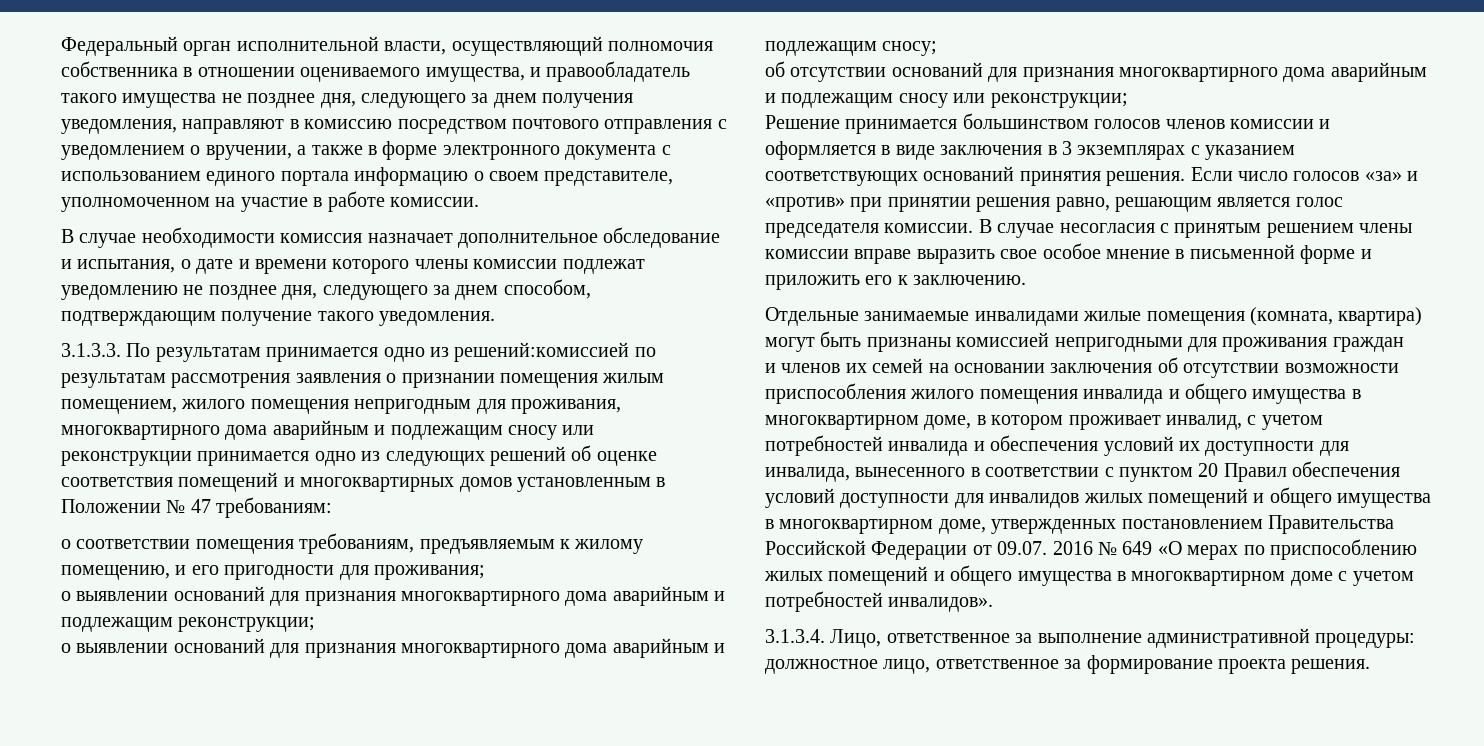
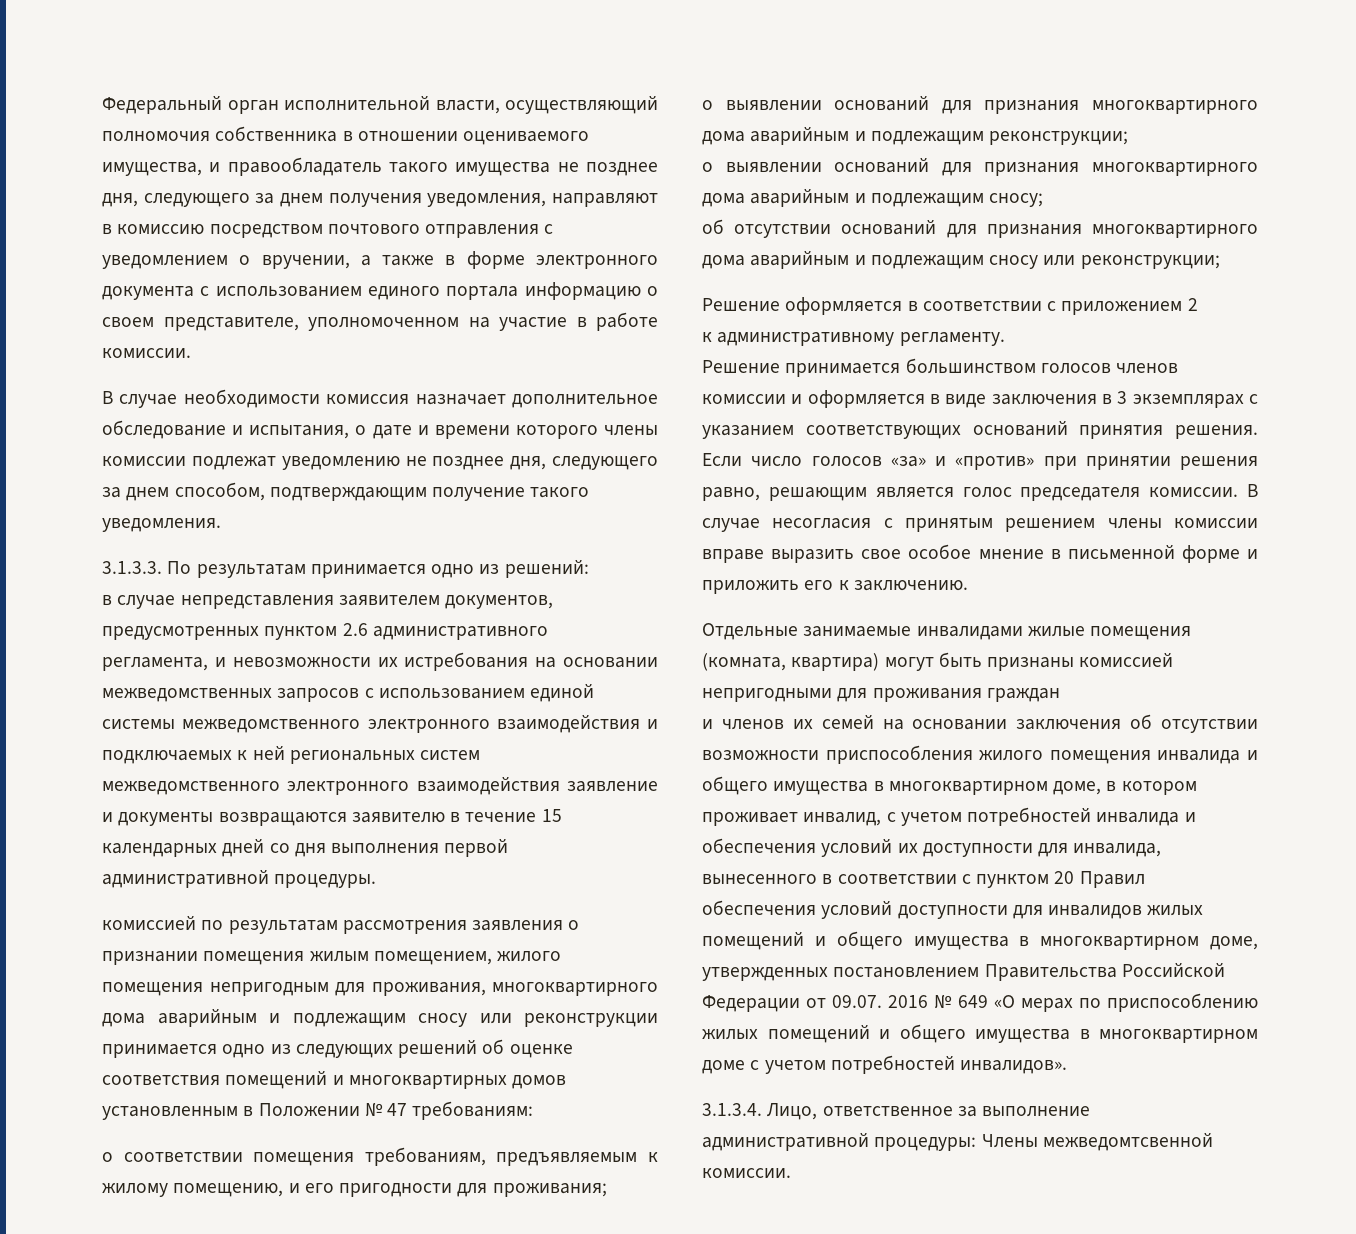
- 3.1.3.3. По результатам принимается одно из решений:комиссией по результатам рассмотрения заявления о признании помещения жилым помещением, жилого помещения непригодным для проживания, многоквартирного дома аварийным и подлежащим сносу или реконструкции принимается одно из следующих решений об оценке соответствия помещений и многоквартирных домов установленным в Положении № 47 требованиям:
+ 3.1.3.3. По результатам принимается одно из решений:
+ в случае непредставления заявителем документов, предусмотренных пунктом 2.6 административного регламента, и невозможности их истребования на основании межведомственных запросов с использованием единой системы межведомственного электронного взаимодействия и подключаемых к ней региональных систем межведомственного электронного взаимодействия заявление и документы возвращаются заявителю в течение 15 календарных дней со дня выполнения первой административной процедуры.
+ комиссией по результатам рассмотрения заявления о признании помещения жилым помещением, жилого помещения непригодным для проживания, многоквартирного дома аварийным и подлежащим сносу или реконструкции принимается одно из следующих решений об оценке соответствия помещений и многоквартирных домов установленным в Положении № 47 требованиям:
+ Решение оформляется в соответствии с приложением 2
+ к административному регламенту.
- 3.1.3.4. Лицо, ответственное за выполнение административной процедуры: должностное лицо, ответственное за формирование проекта решения.
+ 3.1.3.4. Лицо, ответственное за выполнение административной процедуры: Члены межведомтсвенной комиссии.

